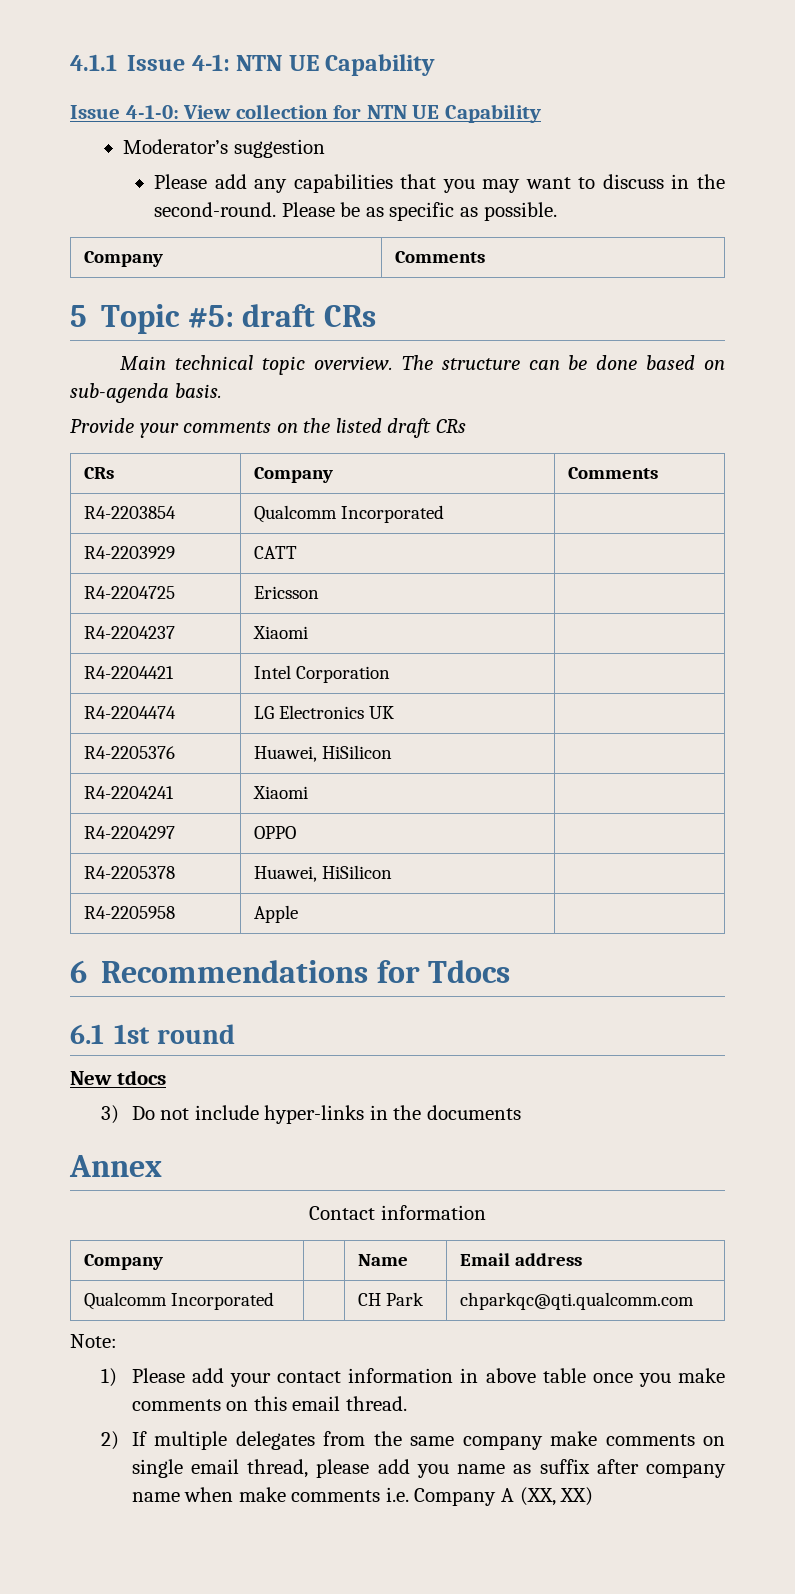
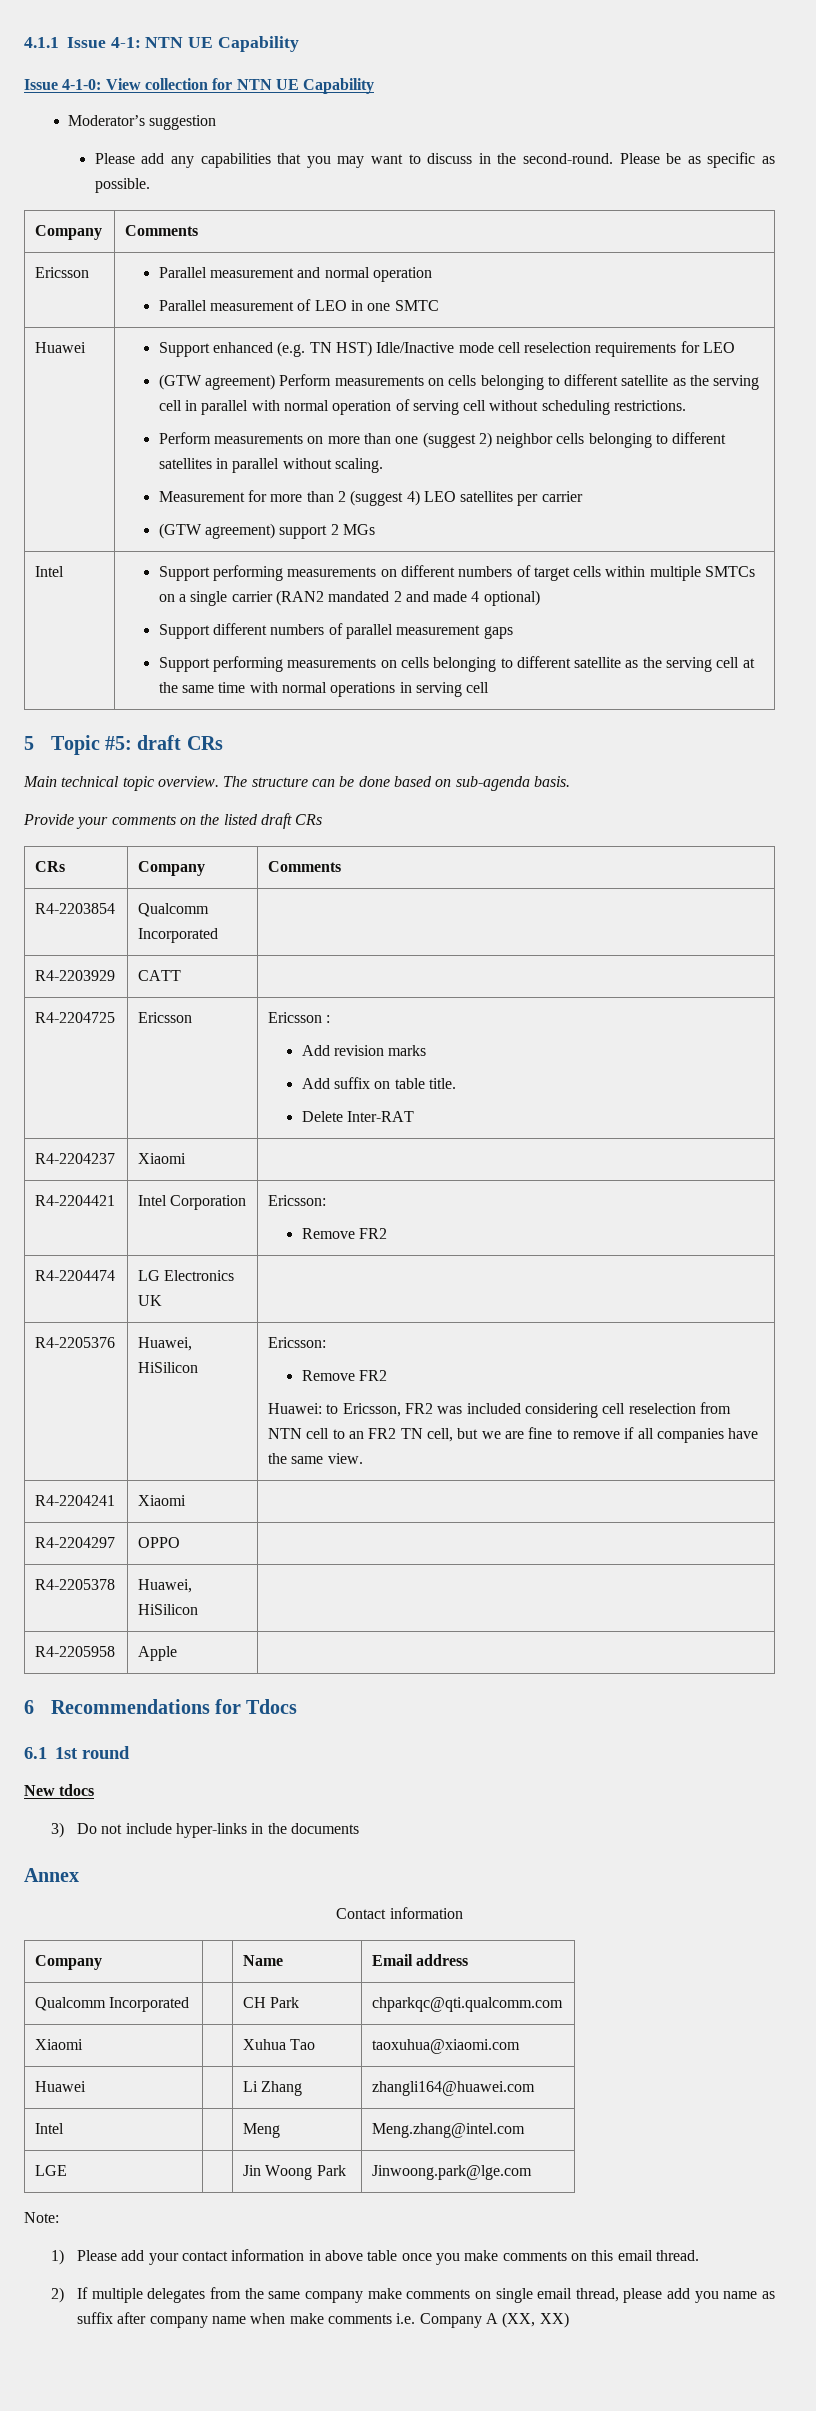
+ Ericsson | Parallel measurement and normal operation
+ Parallel measurement of LEO in one SMTC
+ Huawei | Support enhanced (e.g. TN HST) Idle/Inactive mode cell reselection requirements for LEO
+ (GTW agreement) Perform measurements on cells belonging to different satellite as the serving cell in parallel with normal operation of serving cell without scheduling restrictions.
+ Perform measurements on more than one (suggest 2) neighbor cells belonging to different satellites in parallel without scaling.
+ Measurement for more than 2 (suggest 4) LEO satellites per carrier
+ (GTW agreement) support 2 MGs
+ Intel | Support performing measurements on different numbers of target cells within multiple SMTCs on a single carrier (RAN2 mandated 2 and made 4 optional)
+ Support different numbers of parallel measurement gaps
+ Support performing measurements on cells belonging to different satellite as the serving cell at the same time with normal operations in serving cell
- R4-2204725 | Ericsson |
+ R4-2204725 | Ericsson | Ericsson :
+ Add revision marks
+ Add suffix on table title.
+ Delete Inter-RAT
- R4-2204421 | Intel Corporation |
+ R4-2204421 | Intel Corporation | Ericsson:
+ Remove FR2
- R4-2205376 | Huawei, HiSilicon |
+ R4-2205376 | Huawei, HiSilicon | Ericsson:
+ Remove FR2
+ Huawei: to Ericsson, FR2 was included considering cell reselection from NTN cell to an FR2 TN cell, but we are fine to remove if all companies have the same view.
+ Xiaomi | | Xuhua Tao | taoxuhua@xiaomi.com
+ Huawei | | Li Zhang | zhangli164@huawei.com
+ Intel | | Meng | Meng.zhang@intel.com
+ LGE | | Jin Woong Park | Jinwoong.park@lge.com

